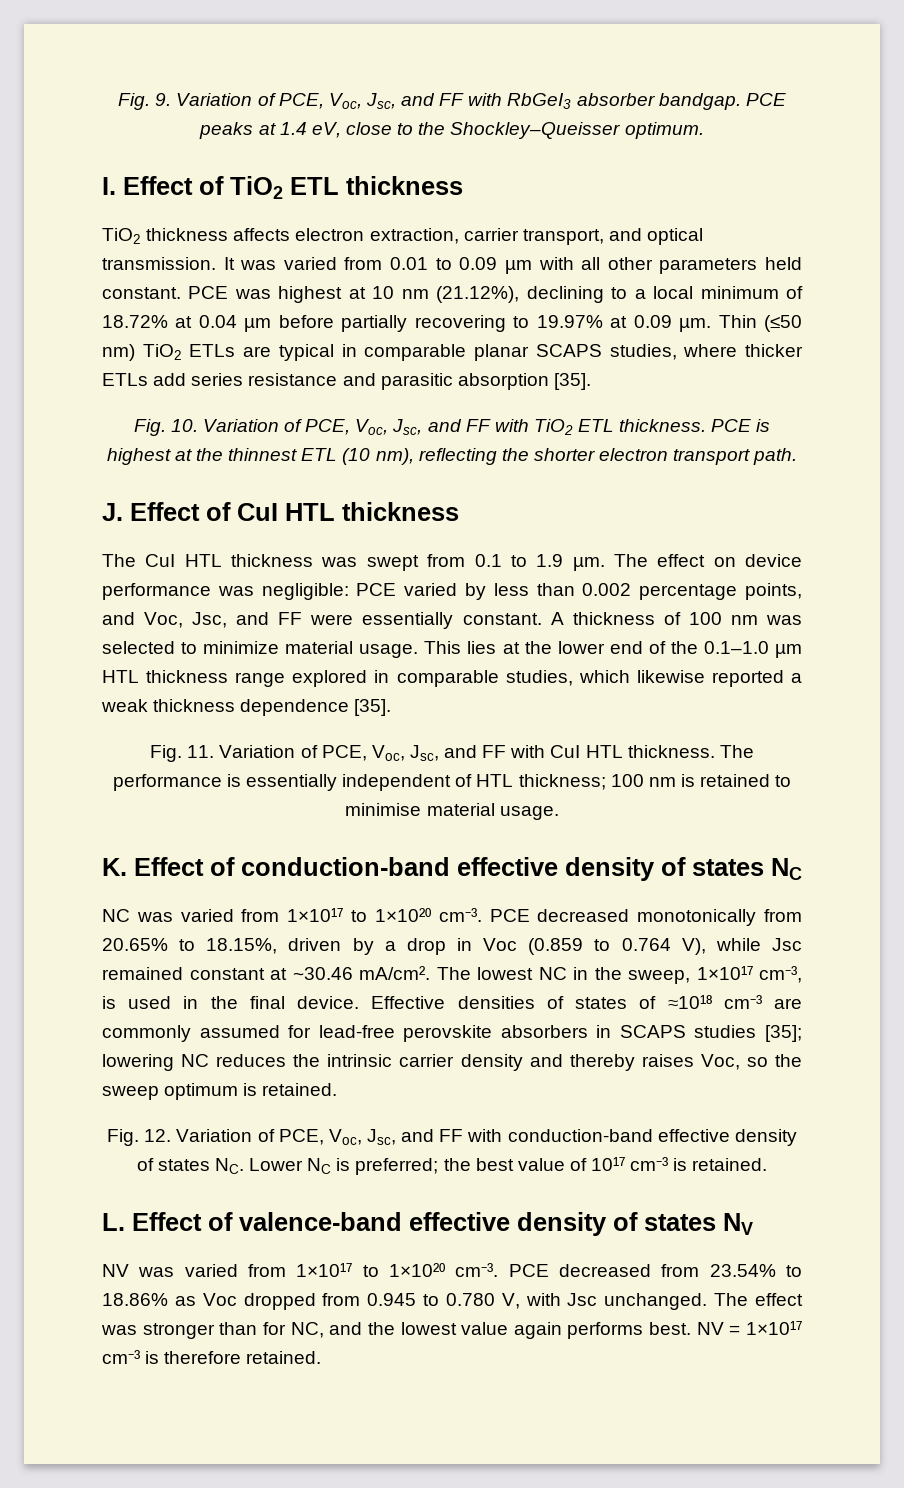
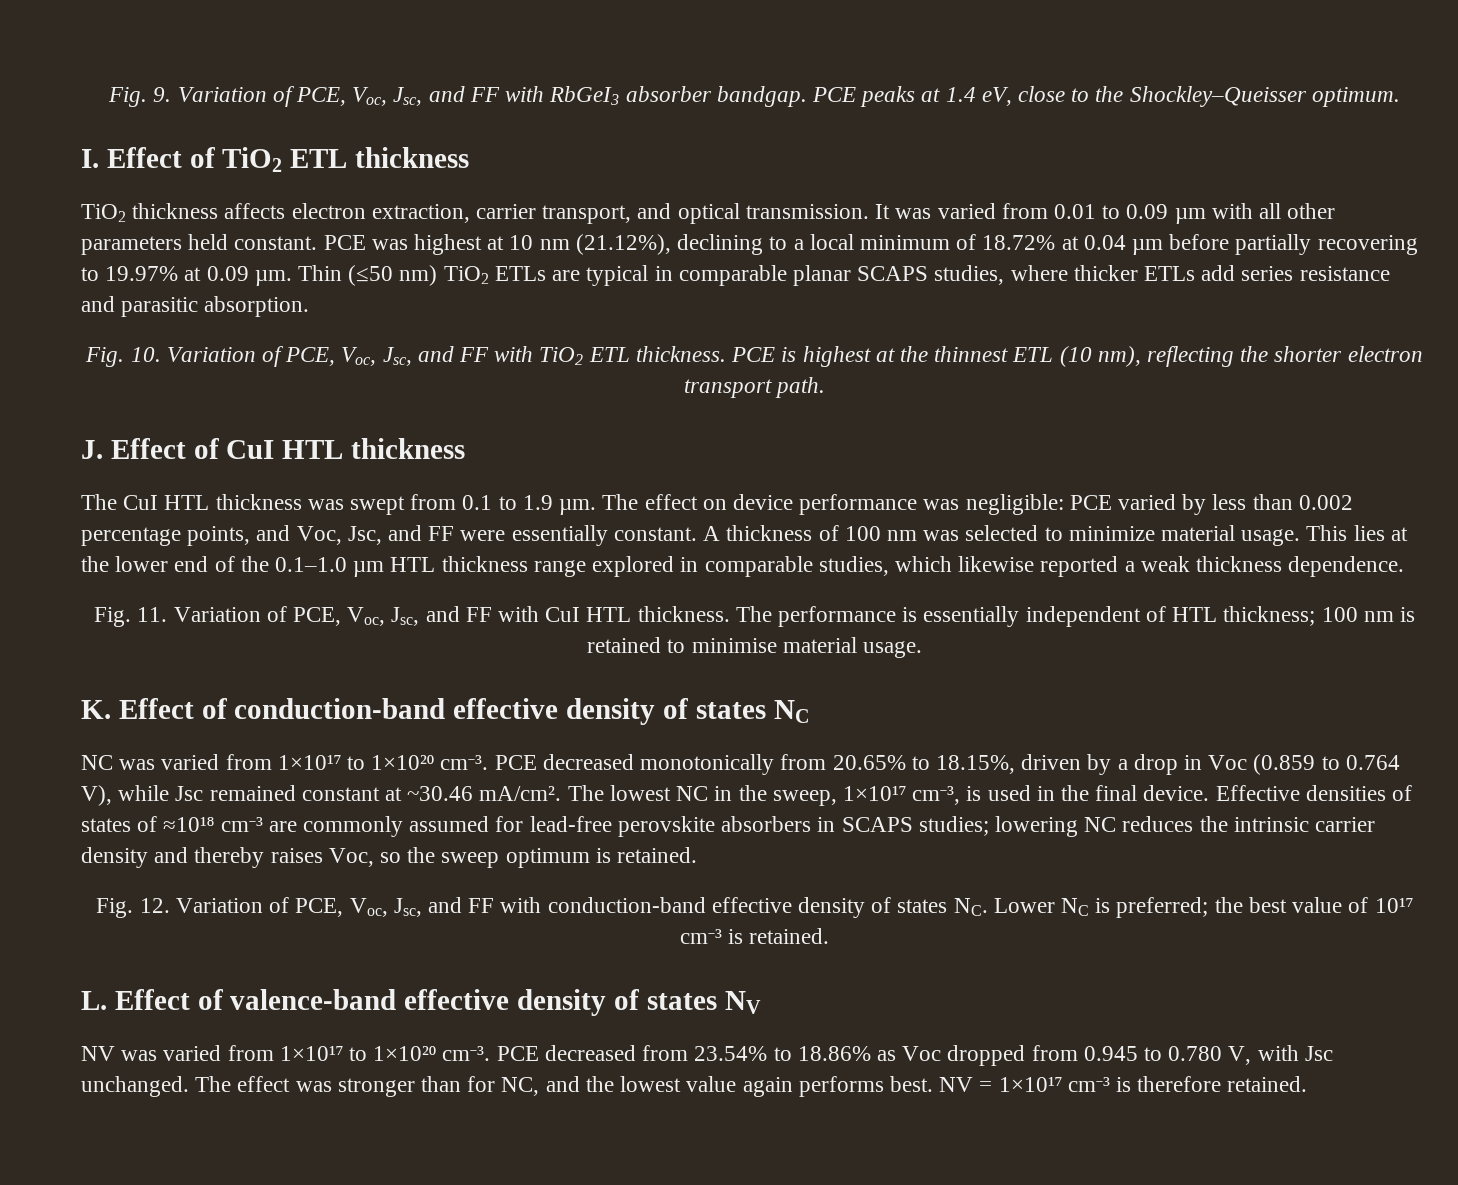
- Thin (≤50 nm) TiO2 ETLs are typical in comparable planar SCAPS studies, where thicker ETLs add series resistance and parasitic absorption [35].
+ Thin (≤50 nm) TiO2 ETLs are typical in comparable planar SCAPS studies, where thicker ETLs add series resistance and parasitic absorption.
- This lies at the lower end of the 0.1–1.0 µm HTL thickness range explored in comparable studies, which likewise reported a weak thickness dependence [35].
+ This lies at the lower end of the 0.1–1.0 µm HTL thickness range explored in comparable studies, which likewise reported a weak thickness dependence.
- Effective densities of states of ≈10¹⁸ cm⁻³ are commonly assumed for lead-free perovskite absorbers in SCAPS studies [35]; lowering NC reduces the intrinsic carrier density and thereby raises Voc, so the sweep optimum is retained.
+ Effective densities of states of ≈10¹⁸ cm⁻³ are commonly assumed for lead-free perovskite absorbers in SCAPS studies; lowering NC reduces the intrinsic carrier density and thereby raises Voc, so the sweep optimum is retained.

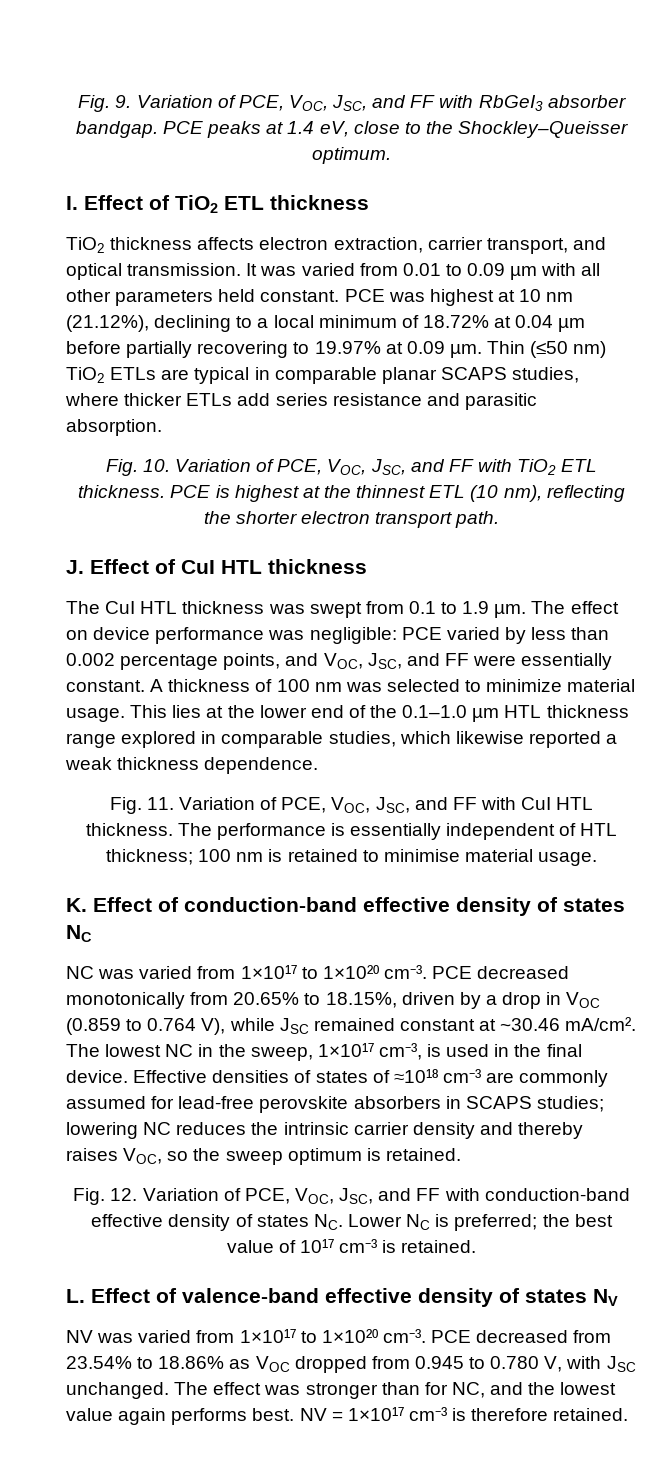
- Fig. 9. Variation of PCE, Voc, Jsc, and FF with RbGeI3 absorber bandgap.
+ Fig. 9. Variation of PCE, VOC, JSC, and FF with RbGeI3 absorber bandgap.
- Fig. 10. Variation of PCE, Voc, Jsc, and FF with TiO2 ETL thickness.
+ Fig. 10. Variation of PCE, VOC, JSC, and FF with TiO2 ETL thickness.
- The effect on device performance was negligible: PCE varied by less than 0.002 percentage points, and Voc, Jsc, and FF were essentially constant.
+ The effect on device performance was negligible: PCE varied by less than 0.002 percentage points, and VOC, JSC, and FF were essentially constant.
- Fig. 11. Variation of PCE, Voc, Jsc, and FF with CuI HTL thickness.
+ Fig. 11. Variation of PCE, VOC, JSC, and FF with CuI HTL thickness.
- PCE decreased monotonically from 20.65% to 18.15%, driven by a drop in Voc (0.859 to 0.764 V), while Jsc remained constant at ~30.46 mA/cm².
+ PCE decreased monotonically from 20.65% to 18.15%, driven by a drop in VOC (0.859 to 0.764 V), while JSC remained constant at ~30.46 mA/cm².
- Effective densities of states of ≈10¹⁸ cm⁻³ are commonly assumed for lead-free perovskite absorbers in SCAPS studies; lowering NC reduces the intrinsic carrier density and thereby raises Voc, so the sweep optimum is retained.
+ Effective densities of states of ≈10¹⁸ cm⁻³ are commonly assumed for lead-free perovskite absorbers in SCAPS studies; lowering NC reduces the intrinsic carrier density and thereby raises VOC, so the sweep optimum is retained.
- Fig. 12. Variation of PCE, Voc, Jsc, and FF with conduction-band effective density of states NC. Lower NC is preferred; the best value of 10¹⁷ cm⁻³ is retained.
+ Fig. 12. Variation of PCE, VOC, JSC, and FF with conduction-band effective density of states NC. Lower NC is preferred; the best value of 10¹⁷ cm⁻³ is retained.
- PCE decreased from 23.54% to 18.86% as Voc dropped from 0.945 to 0.780 V, with Jsc unchanged.
+ PCE decreased from 23.54% to 18.86% as VOC dropped from 0.945 to 0.780 V, with JSC unchanged.

